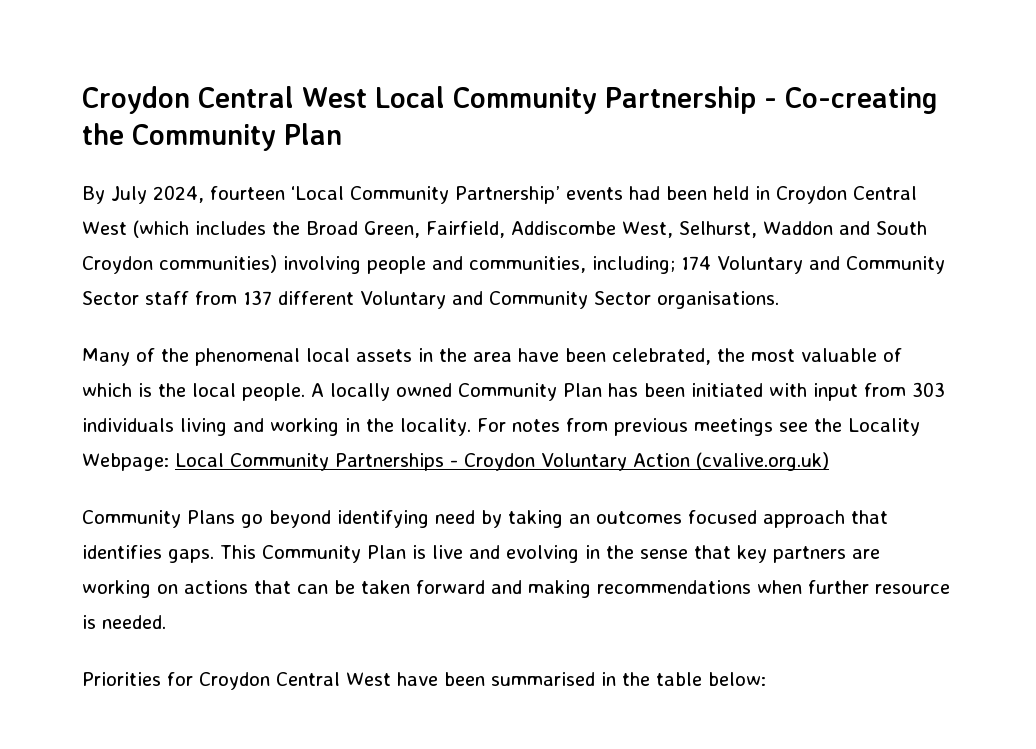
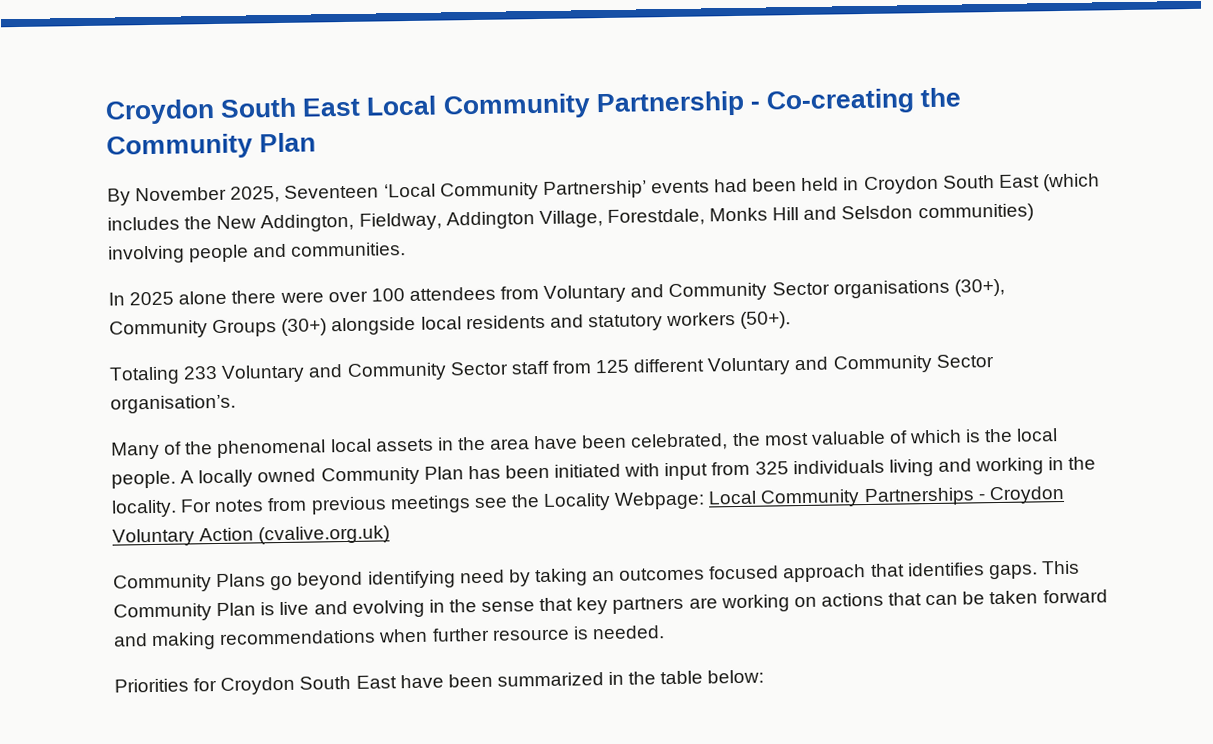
- Croydon Central West Local Community Partnership - Co-creating the Community Plan
+ Croydon South East Local Community Partnership - Co-creating the Community Plan
- By July 2024, fourteen ‘Local Community Partnership’ events had been held in Croydon Central West (which includes the Broad Green, Fairfield, Addiscombe West, Selhurst, Waddon and South Croydon communities) involving people and communities, including; 174 Voluntary and Community Sector staff from 137 different Voluntary and Community Sector organisations.
+ By November 2025, Seventeen ‘Local Community Partnership’ events had been held in Croydon South East (which includes the New Addington, Fieldway, Addington Village, Forestdale, Monks Hill and Selsdon communities) involving people and communities.
+ In 2025 alone there were over 100 attendees from Voluntary and Community Sector organisations (30+), Community Groups (30+) alongside local residents and statutory workers (50+).
+ Totaling 233 Voluntary and Community Sector staff from 125 different Voluntary and Community Sector organisation’s.
- A locally owned Community Plan has been initiated with input from 303 individuals living and working in the locality.
+ A locally owned Community Plan has been initiated with input from 325 individuals living and working in the locality.
- Priorities for Croydon Central West have been summarised in the table below:
+ Priorities for Croydon South East have been summarized in the table below:

